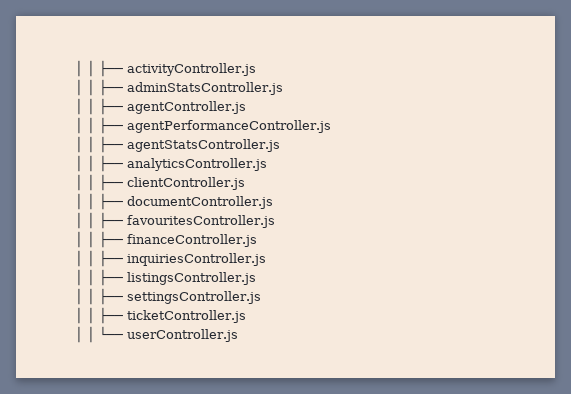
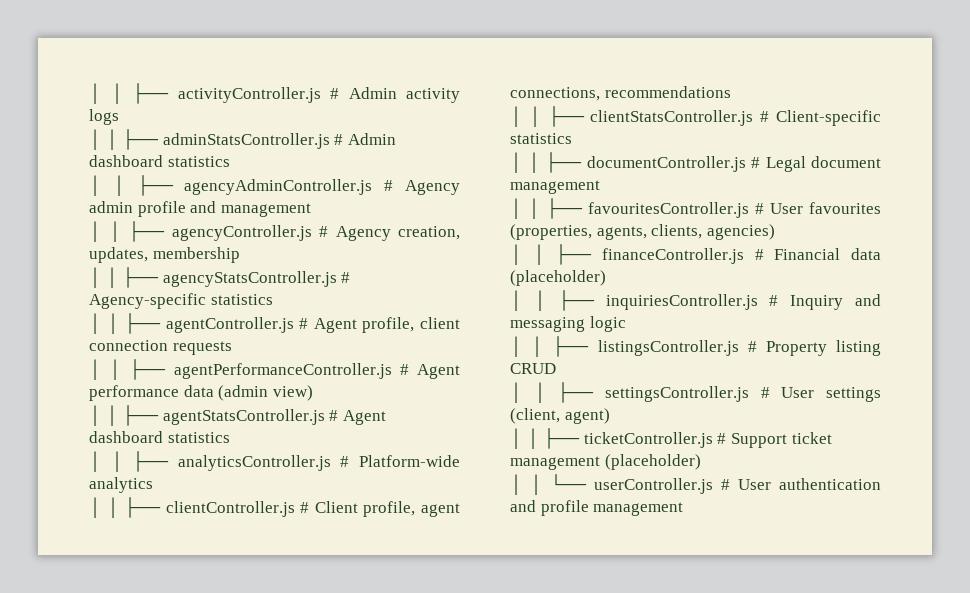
- │ │ ├── activityController.js
+ │ │ ├── activityController.js # Admin activity logs
- │ │ ├── adminStatsController.js
- │ │ ├── agentController.js
- │ │ ├── agentPerformanceController.js
+ │ │ ├── adminStatsController.js # Admin dashboard statistics
+ │ │ ├── agencyAdminController.js # Agency admin profile and management
+ │ │ ├── agencyController.js # Agency creation, updates, membership
+ │ │ ├── agencyStatsController.js # Agency-specific statistics
+ │ │ ├── agentController.js # Agent profile, client connection requests
+ │ │ ├── agentPerformanceController.js # Agent performance data (admin view)
- │ │ ├── agentStatsController.js
+ │ │ ├── agentStatsController.js # Agent dashboard statistics
- │ │ ├── analyticsController.js
+ │ │ ├── analyticsController.js # Platform-wide analytics
- │ │ ├── clientController.js
+ │ │ ├── clientController.js # Client profile, agent connections, recommendations
+ │ │ ├── clientStatsController.js # Client-specific statistics
- │ │ ├── documentController.js
+ │ │ ├── documentController.js # Legal document management
- │ │ ├── favouritesController.js
+ │ │ ├── favouritesController.js # User favourites (properties, agents, clients, agencies)
- │ │ ├── financeController.js
+ │ │ ├── financeController.js # Financial data (placeholder)
- │ │ ├── inquiriesController.js
+ │ │ ├── inquiriesController.js # Inquiry and messaging logic
- │ │ ├── listingsController.js
+ │ │ ├── listingsController.js # Property listing CRUD
- │ │ ├── settingsController.js
+ │ │ ├── settingsController.js # User settings (client, agent)
- │ │ ├── ticketController.js
+ │ │ ├── ticketController.js # Support ticket management (placeholder)
- │ │ └── userController.js
+ │ │ └── userController.js # User authentication and profile management

